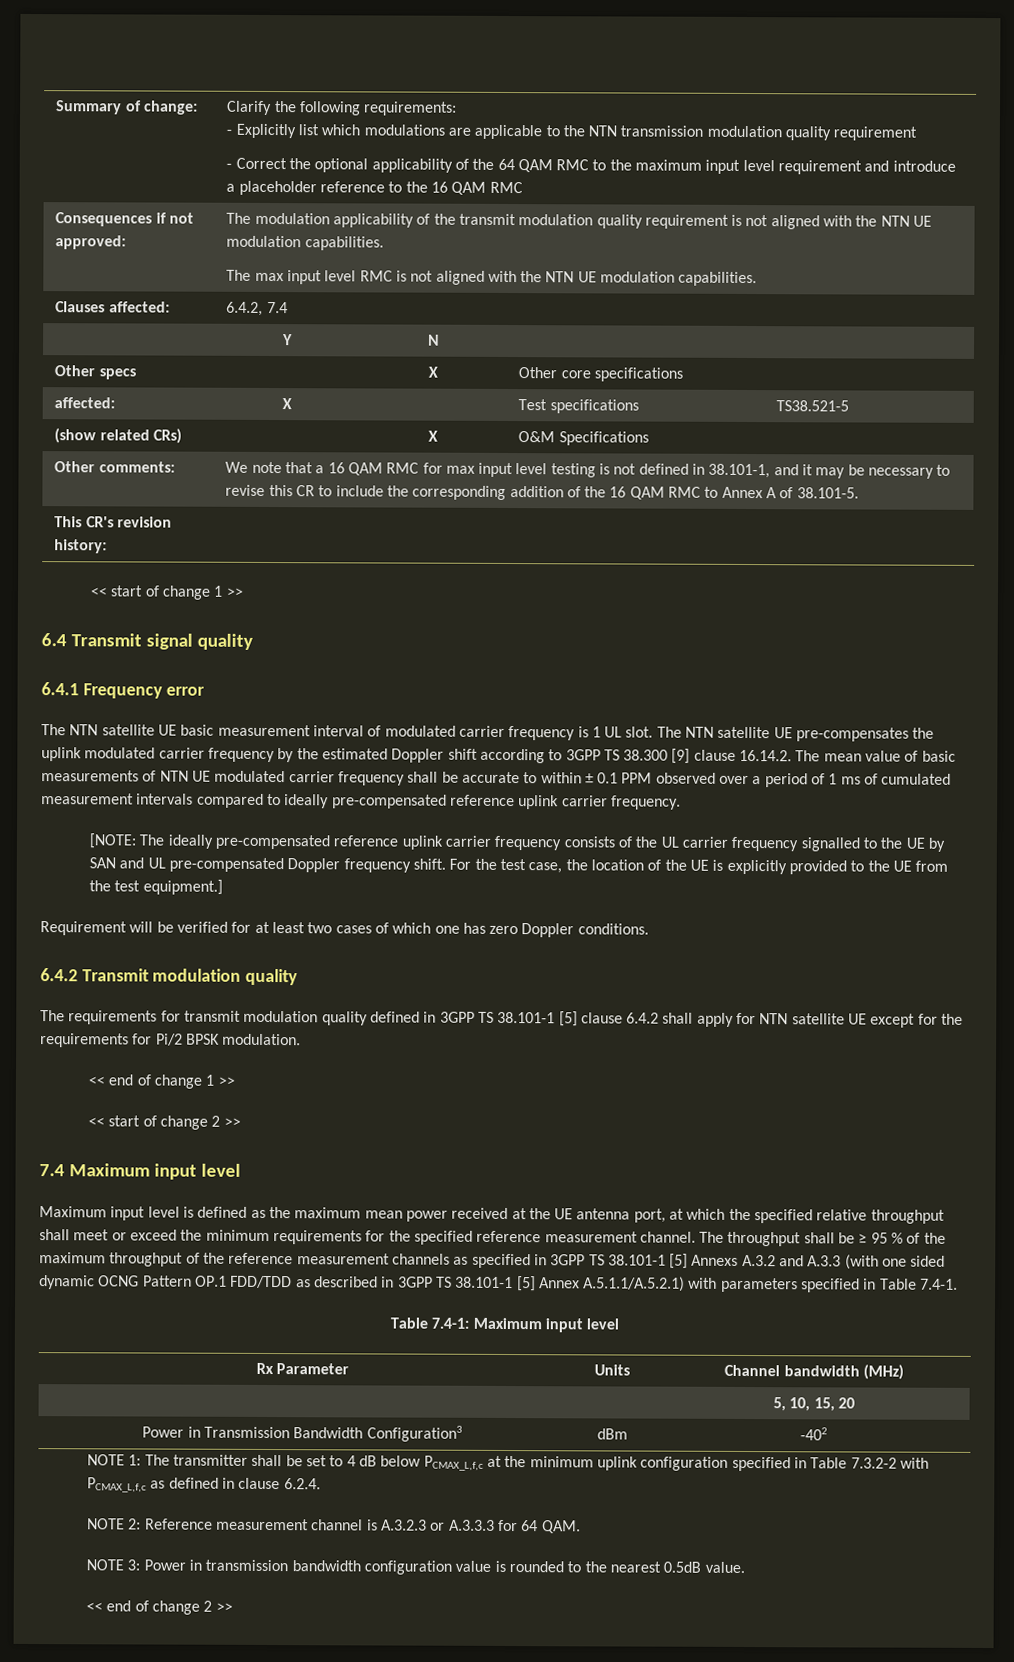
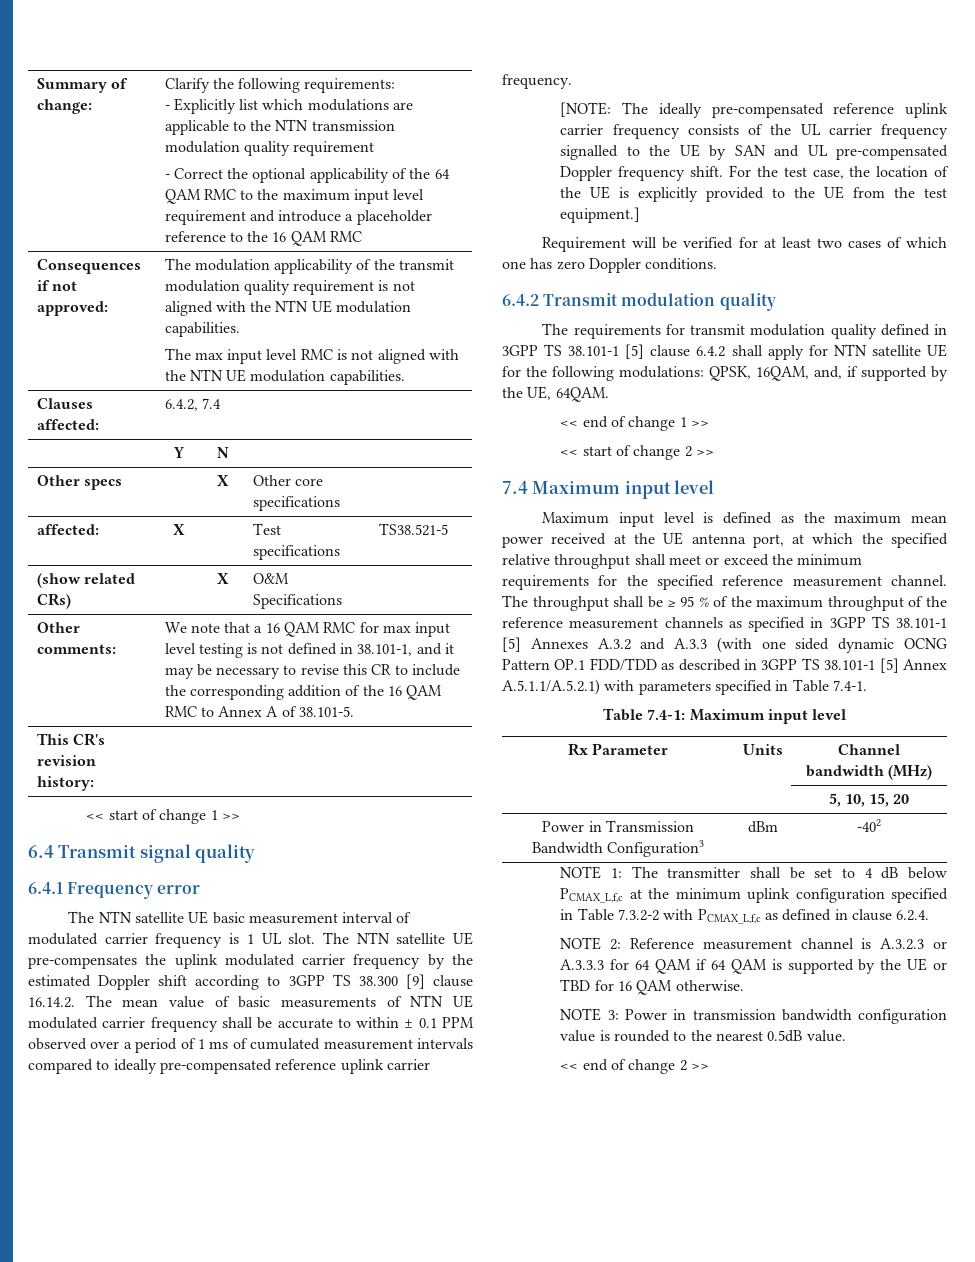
- The requirements for transmit modulation quality defined in 3GPP TS 38.101-1 [5] clause 6.4.2 shall apply for NTN satellite UE except for the requirements for Pi/2 BPSK modulation.
+ The requirements for transmit modulation quality defined in 3GPP TS 38.101-1 [5] clause 6.4.2 shall apply for NTN satellite UE for the following modulations: QPSK, 16QAM, and, if supported by the UE, 64QAM.
- The throughput shall be ≥ 95 % of the maximum throughput of the reference measurement channels as specified in 3GPP TS 38.101-1 [5] Annexs A.3.2 and A.3.3 (with one sided dynamic OCNG Pattern OP.1 FDD/TDD as described in 3GPP TS 38.101-1 [5] Annex A.5.1.1/A.5.2.1) with parameters specified in Table 7.4-1.
+ The throughput shall be ≥ 95 % of the maximum throughput of the reference measurement channels as specified in 3GPP TS 38.101-1 [5] Annexes A.3.2 and A.3.3 (with one sided dynamic OCNG Pattern OP.1 FDD/TDD as described in 3GPP TS 38.101-1 [5] Annex A.5.1.1/A.5.2.1) with parameters specified in Table 7.4-1.
- NOTE 2: Reference measurement channel is A.3.2.3 or A.3.3.3 for 64 QAM.
+ NOTE 2: Reference measurement channel is A.3.2.3 or A.3.3.3 for 64 QAM if 64 QAM is supported by the UE or TBD for 16 QAM otherwise.

